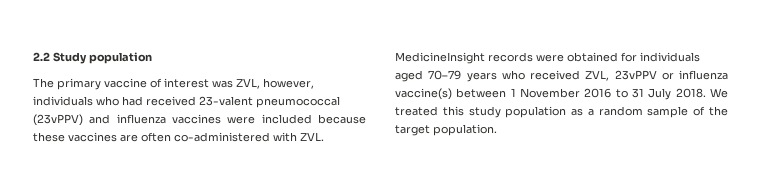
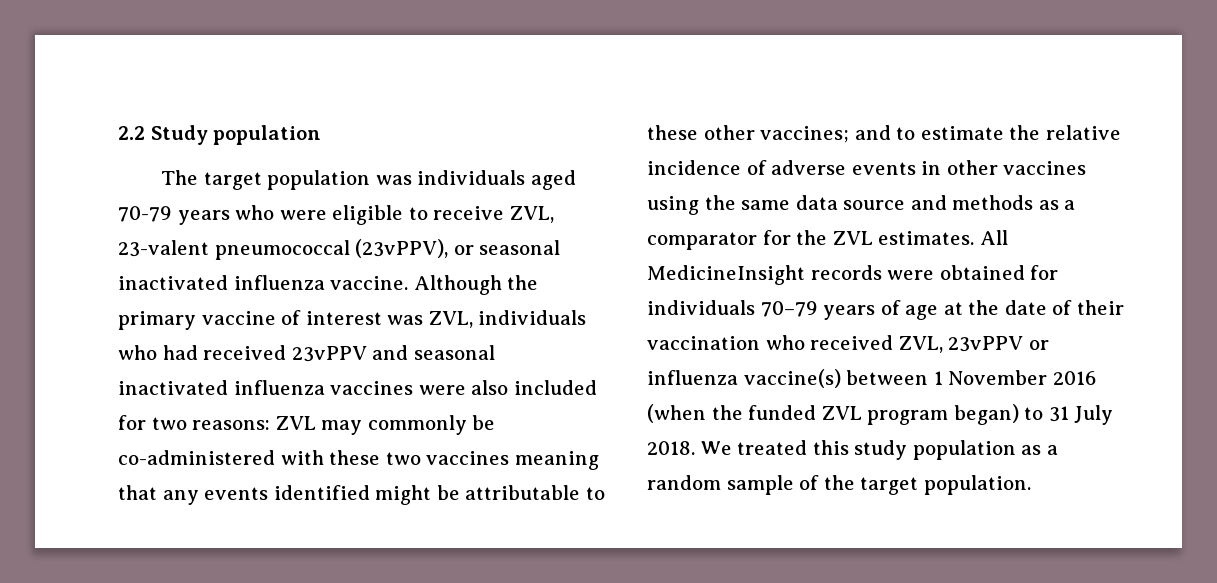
- The primary vaccine of interest was ZVL, however, individuals who had received 23-valent pneumococcal (23vPPV) and influenza vaccines were included because these vaccines are often co-administered with ZVL. MedicineInsight records were obtained for individuals aged 70–79 years who received ZVL, 23vPPV or influenza vaccine(s) between 1 November 2016 to 31 July 2018.
+ The target population was individuals aged 70-79 years who were eligible to receive ZVL, 23-valent pneumococcal (23vPPV), or seasonal inactivated influenza vaccine. Although the primary vaccine of interest was ZVL, individuals who had received 23vPPV and seasonal inactivated influenza vaccines were also included for two reasons: ZVL may commonly be co-administered with these two vaccines meaning that any events identified might be attributable to these other vaccines; and to estimate the relative incidence of adverse events in other vaccines using the same data source and methods as a comparator for the ZVL estimates. All MedicineInsight records were obtained for individuals 70–79 years of age at the date of their vaccination who received ZVL, 23vPPV or influenza vaccine(s) between 1 November 2016 (when the funded ZVL program began) to 31 July 2018.

